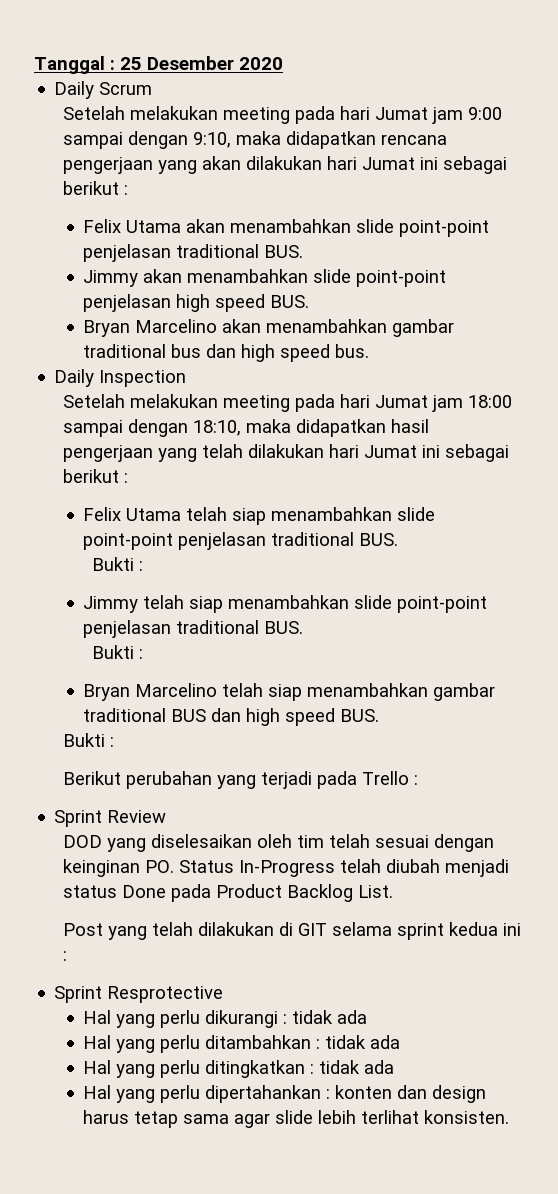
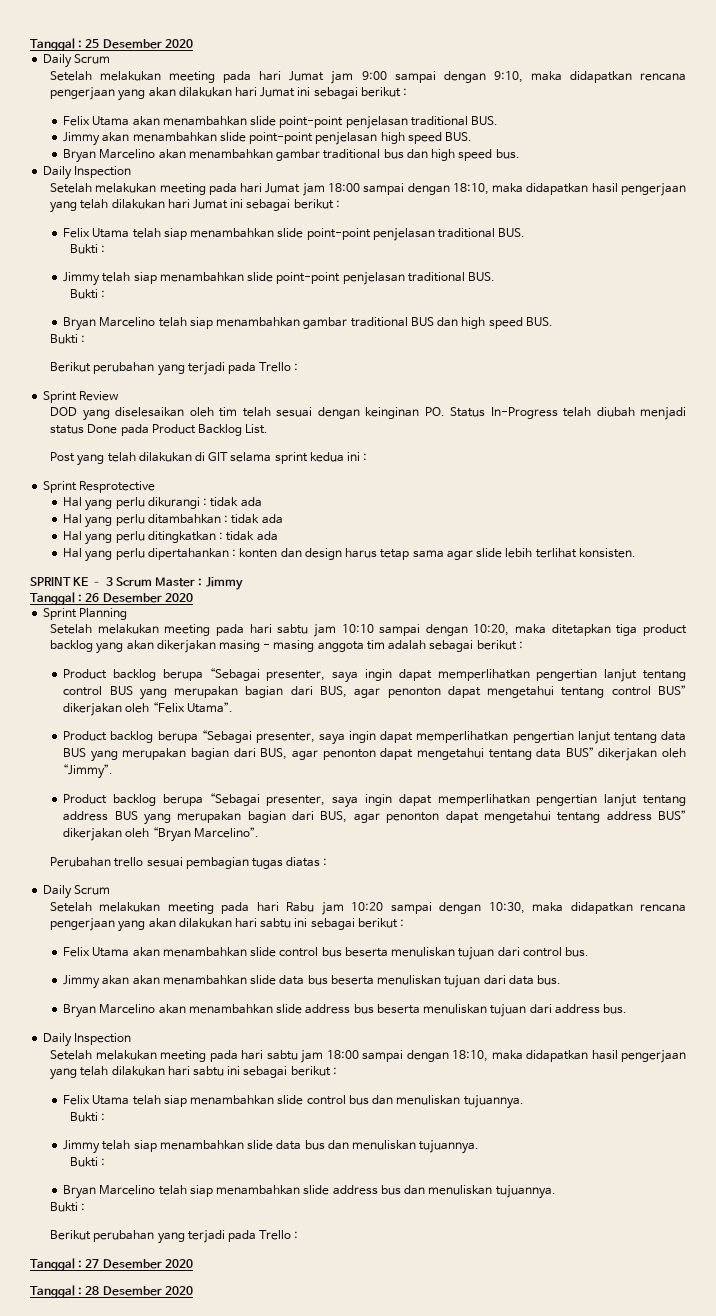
+ SPRINT KE – 3 Scrum Master : Jimmy
+ Tanggal : 26 Desember 2020
+ Sprint Planning
+ Setelah melakukan meeting pada hari sabtu jam 10:10 sampai dengan 10:20, maka ditetapkan tiga product backlog yang akan dikerjakan masing - masing anggota tim adalah sebagai berikut :
+ Product backlog berupa “Sebagai presenter, saya ingin dapat memperlihatkan pengertian lanjut tentang control BUS yang merupakan bagian dari BUS, agar penonton dapat mengetahui tentang control BUS” dikerjakan oleh “Felix Utama”.
+ Product backlog berupa “Sebagai presenter, saya ingin dapat memperlihatkan pengertian lanjut tentang data BUS yang merupakan bagian dari BUS, agar penonton dapat mengetahui tentang data BUS” dikerjakan oleh “Jimmy”.
+ Product backlog berupa “Sebagai presenter, saya ingin dapat memperlihatkan pengertian lanjut tentang address BUS yang merupakan bagian dari BUS, agar penonton dapat mengetahui tentang address BUS” dikerjakan oleh “Bryan Marcelino”.
+ Perubahan trello sesuai pembagian tugas diatas :
+ Daily Scrum
+ Setelah melakukan meeting pada hari Rabu jam 10:20 sampai dengan 10:30, maka didapatkan rencana pengerjaan yang akan dilakukan hari sabtu ini sebagai berikut :
+ Felix Utama akan menambahkan slide control bus beserta menuliskan tujuan dari control bus.
+ Jimmy akan akan menambahkan slide data bus beserta menuliskan tujuan dari data bus.
+ Bryan Marcelino akan menambahkan slide address bus beserta menuliskan tujuan dari address bus.
+ Daily Inspection
+ Setelah melakukan meeting pada hari sabtu jam 18:00 sampai dengan 18:10, maka didapatkan hasil pengerjaan yang telah dilakukan hari sabtu ini sebagai berikut :
+ Felix Utama telah siap menambahkan slide control bus dan menuliskan tujuannya.
+ Bukti :
+ Jimmy telah siap menambahkan slide data bus dan menuliskan tujuannya.
+ Bukti :
+ Bryan Marcelino telah siap menambahkan slide address bus dan menuliskan tujuannya.
+ Bukti :
+ Berikut perubahan yang terjadi pada Trello :
+ Tanggal : 27 Desember 2020
+ Tanggal : 28 Desember 2020

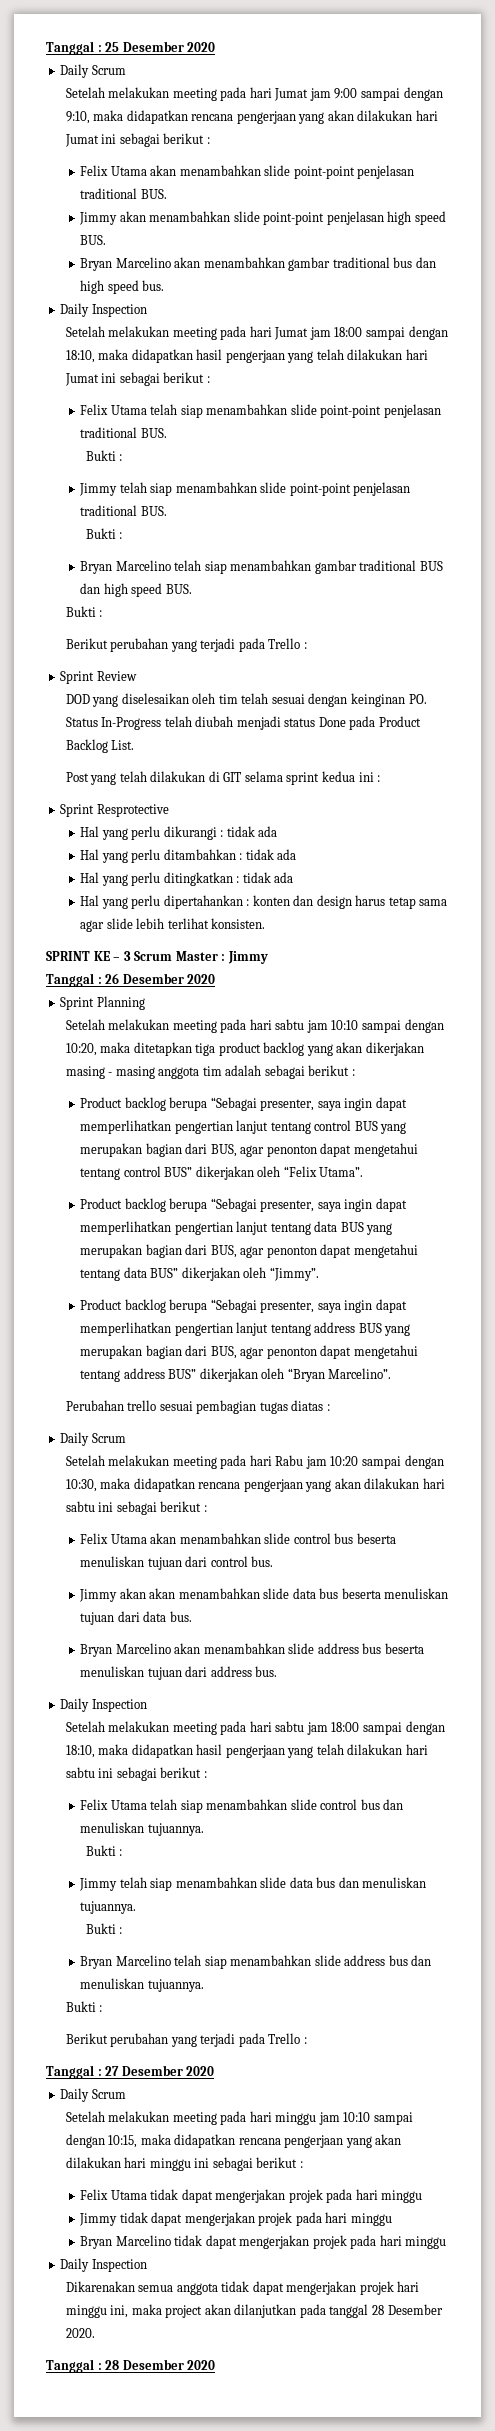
  Tanggal : 27 Desember 2020
+ Daily Scrum
+ Setelah melakukan meeting pada hari minggu jam 10:10 sampai dengan 10:15, maka didapatkan rencana pengerjaan yang akan dilakukan hari minggu ini sebagai berikut :
+ Felix Utama tidak dapat mengerjakan projek pada hari minggu
+ Jimmy tidak dapat mengerjakan projek pada hari minggu
+ Bryan Marcelino tidak dapat mengerjakan projek pada hari minggu
+ Daily Inspection
+ Dikarenakan semua anggota tidak dapat mengerjakan projek hari minggu ini, maka project akan dilanjutkan pada tanggal 28 Desember 2020.

